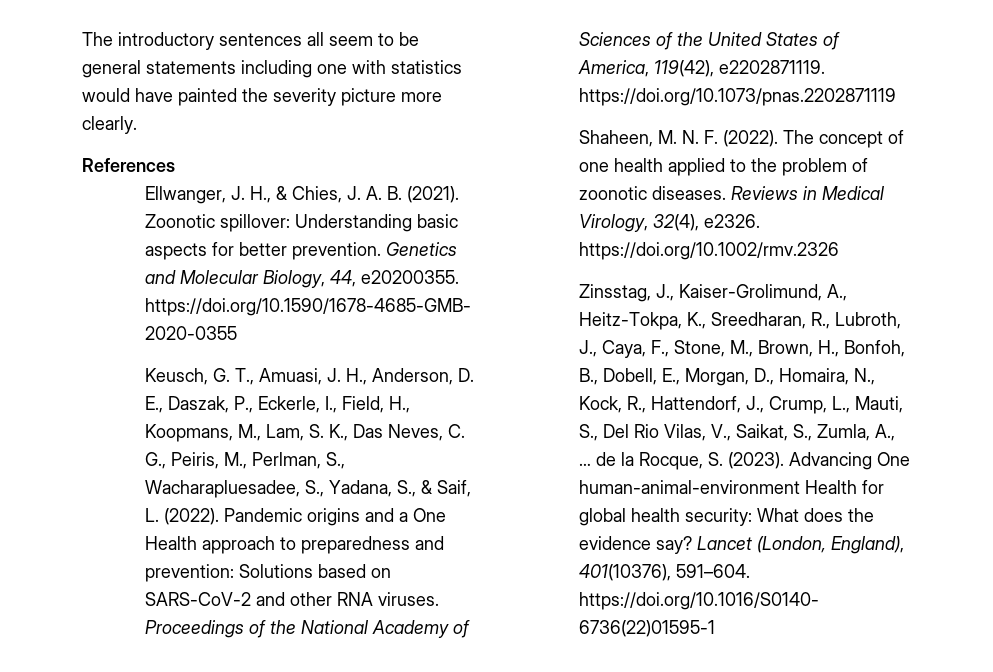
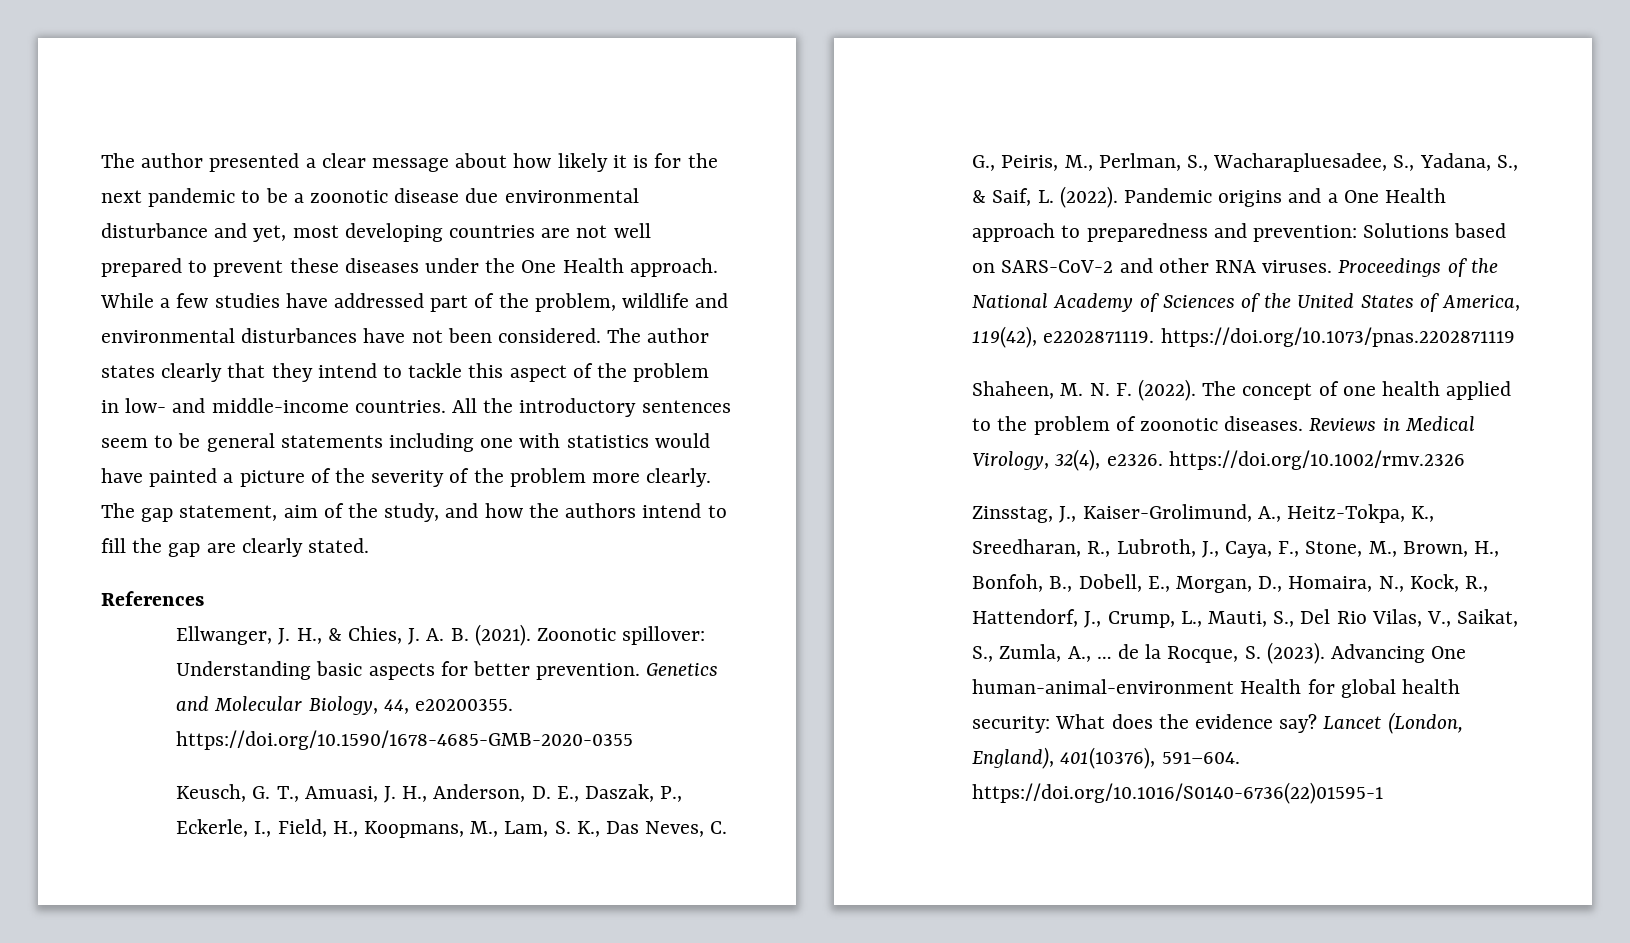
- The introductory sentences all seem to be general statements including one with statistics would have painted the severity picture more clearly.
+ The author presented a clear message about how likely it is for the next pandemic to be a zoonotic disease due environmental disturbance and yet, most developing countries are not well prepared to prevent these diseases under the One Health approach. While a few studies have addressed part of the problem, wildlife and environmental disturbances have not been considered. The author states clearly that they intend to tackle this aspect of the problem in low- and middle-income countries. All the introductory sentences seem to be general statements including one with statistics would have painted a picture of the severity of the problem more clearly. The gap statement, aim of the study, and how the authors intend to fill the gap are clearly stated.

